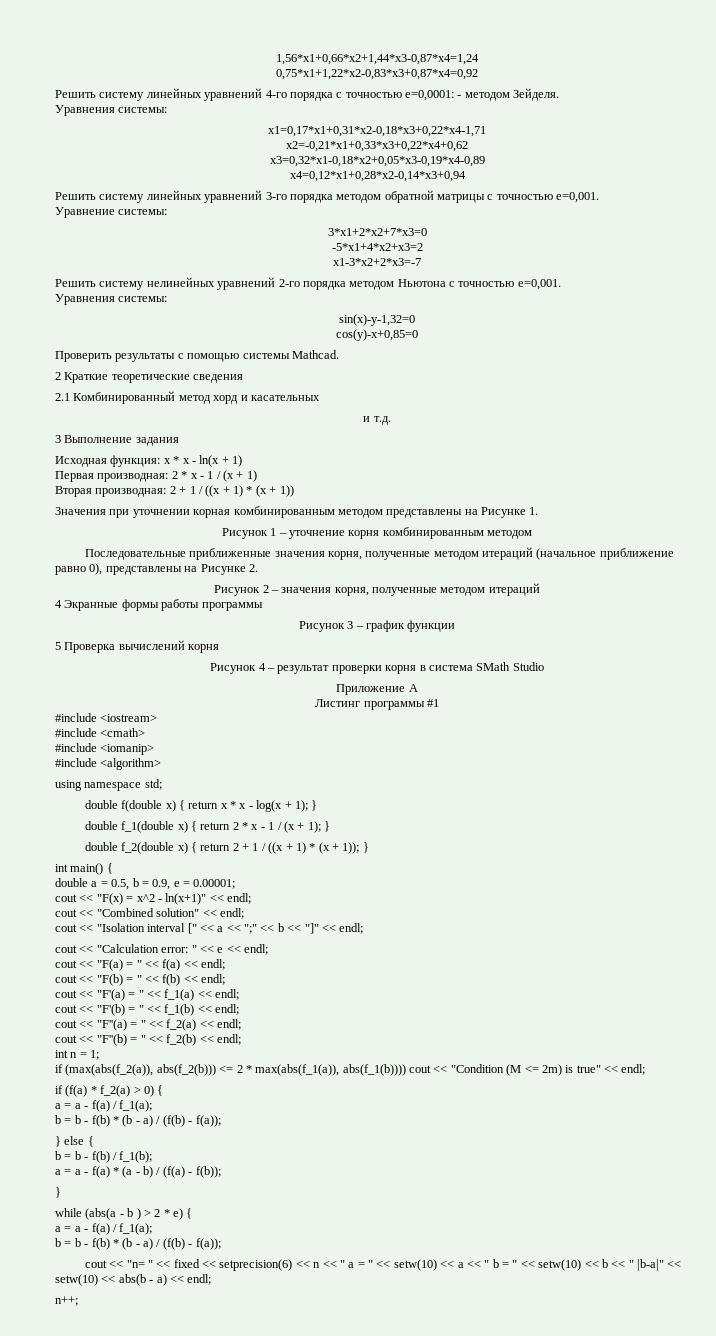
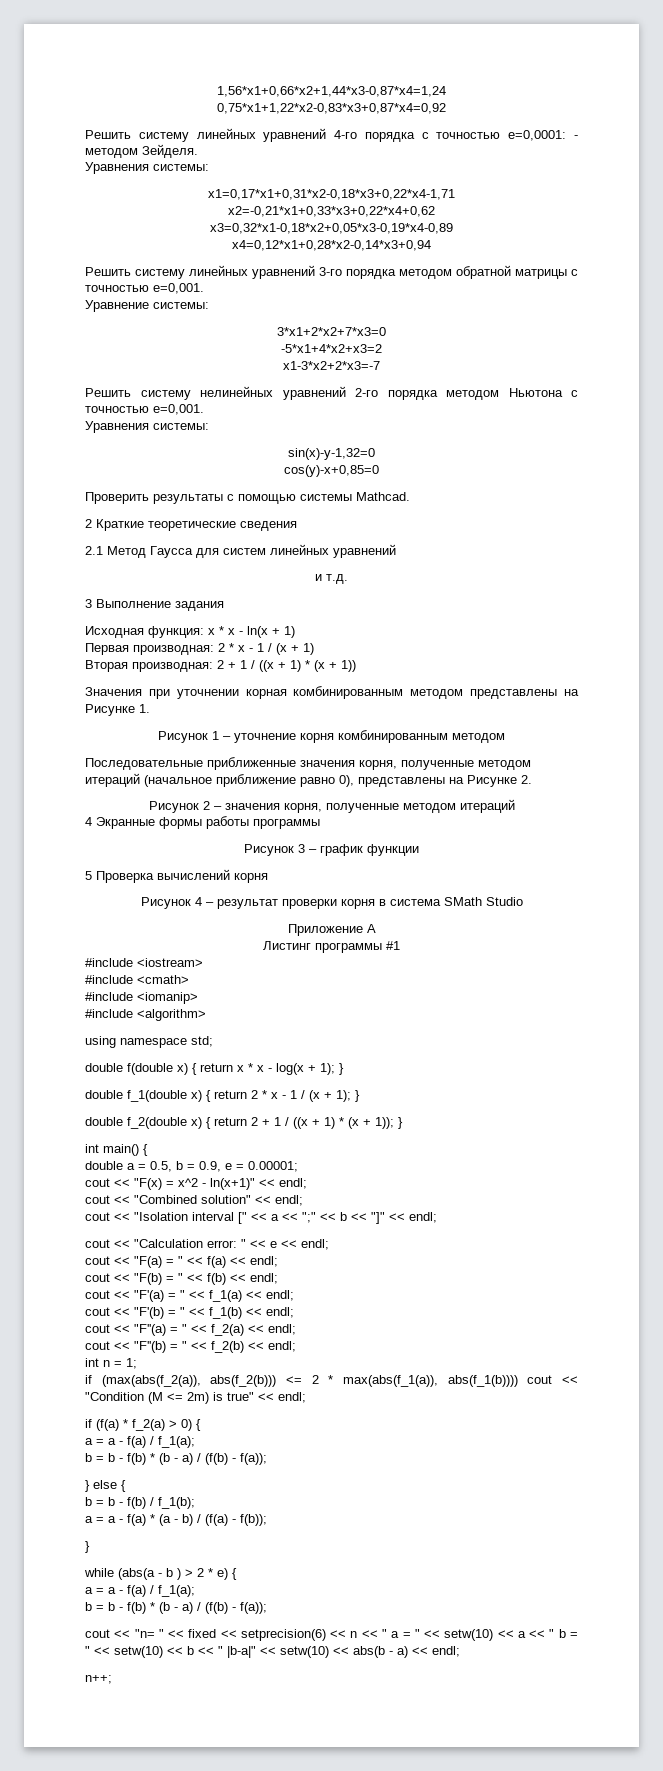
- 2.1 Комбинированный метод хорд и касательных
+ 2.1 Метод Гаусса для систем линейных уравнений

